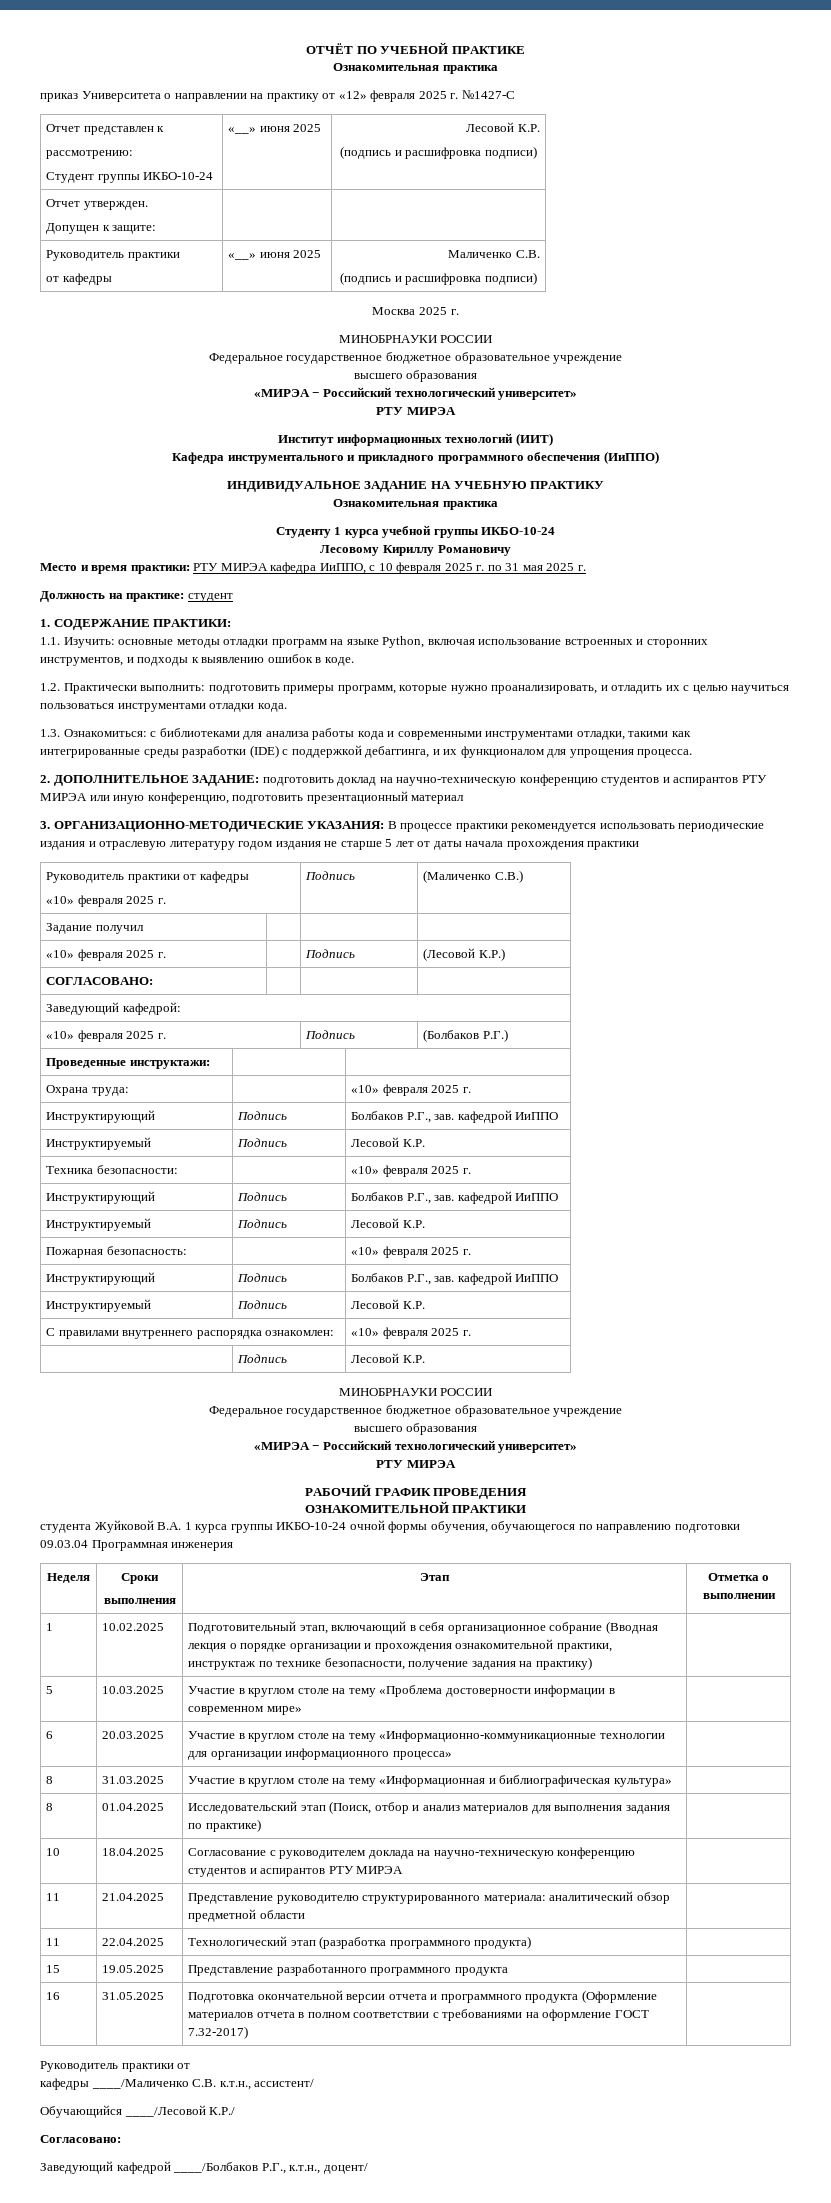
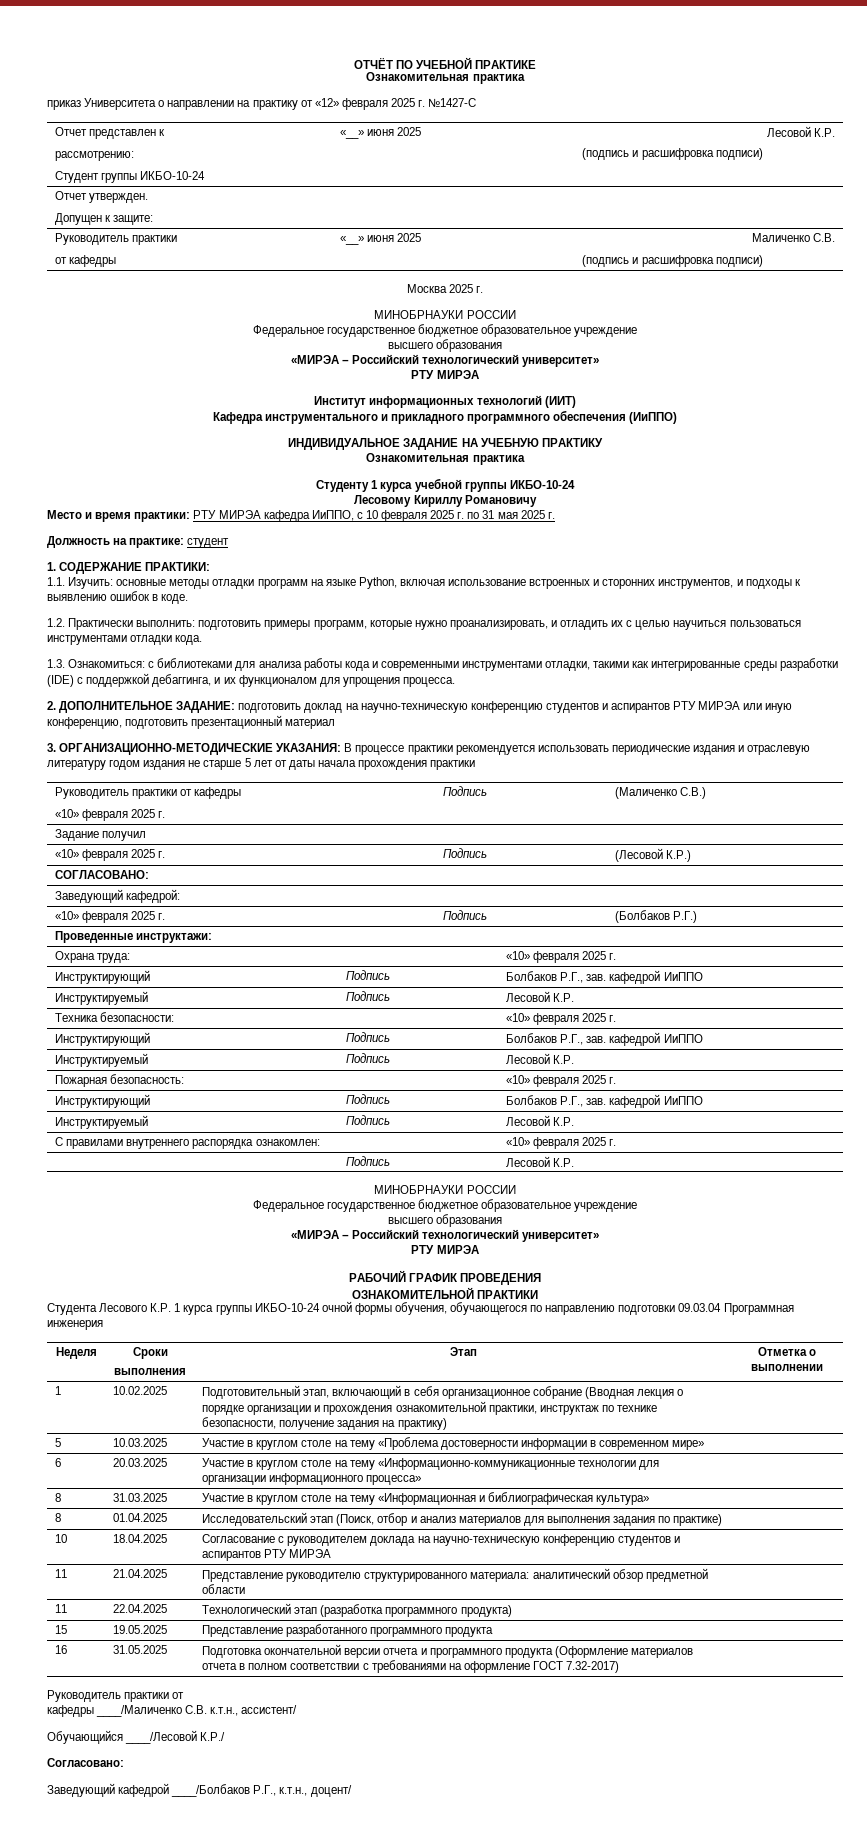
- студента Жуйковой В.А. 1 курса группы ИКБО-10-24 очной формы обучения, обучающегося по направлению подготовки 09.03.04 Программная инженерия
+ Студента Лесового К.Р. 1 курса группы ИКБО-10-24 очной формы обучения, обучающегося по направлению подготовки 09.03.04 Программная инженерия

